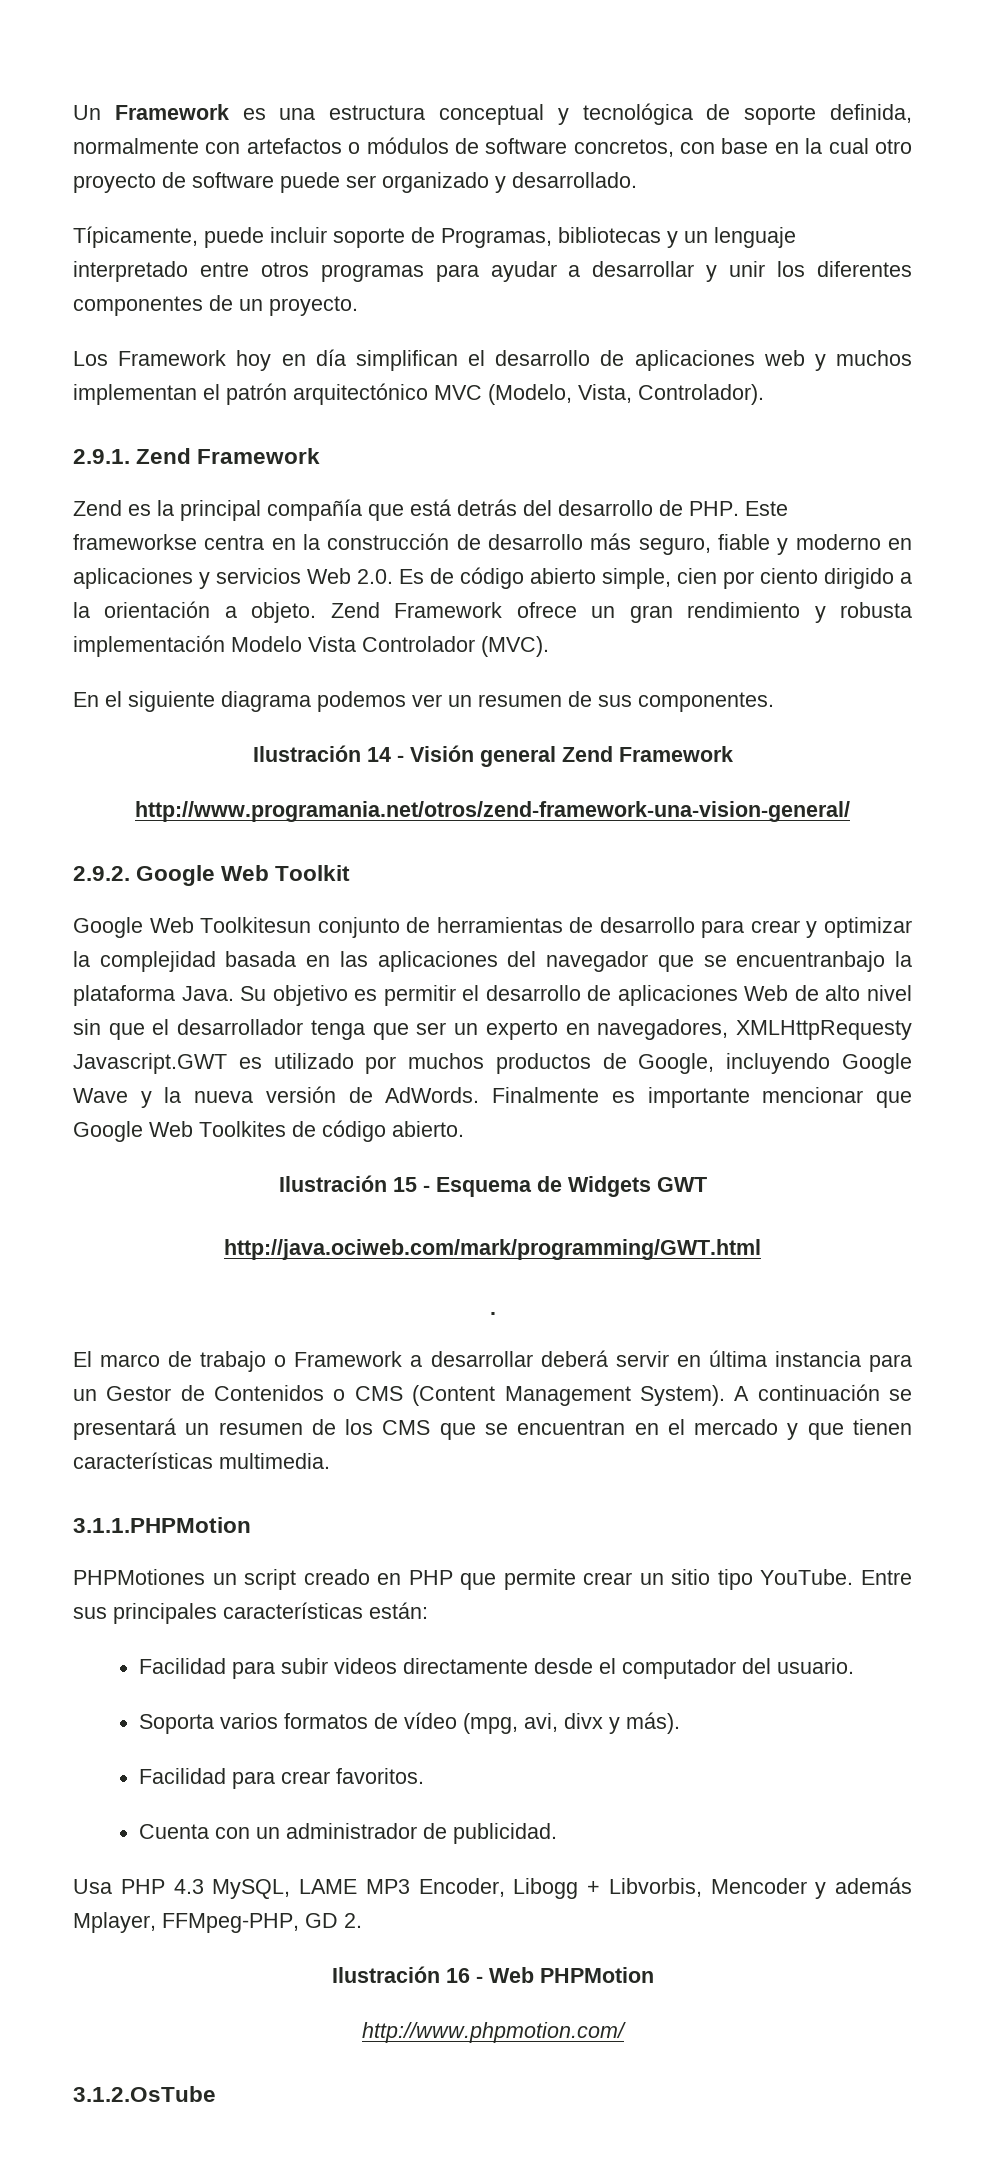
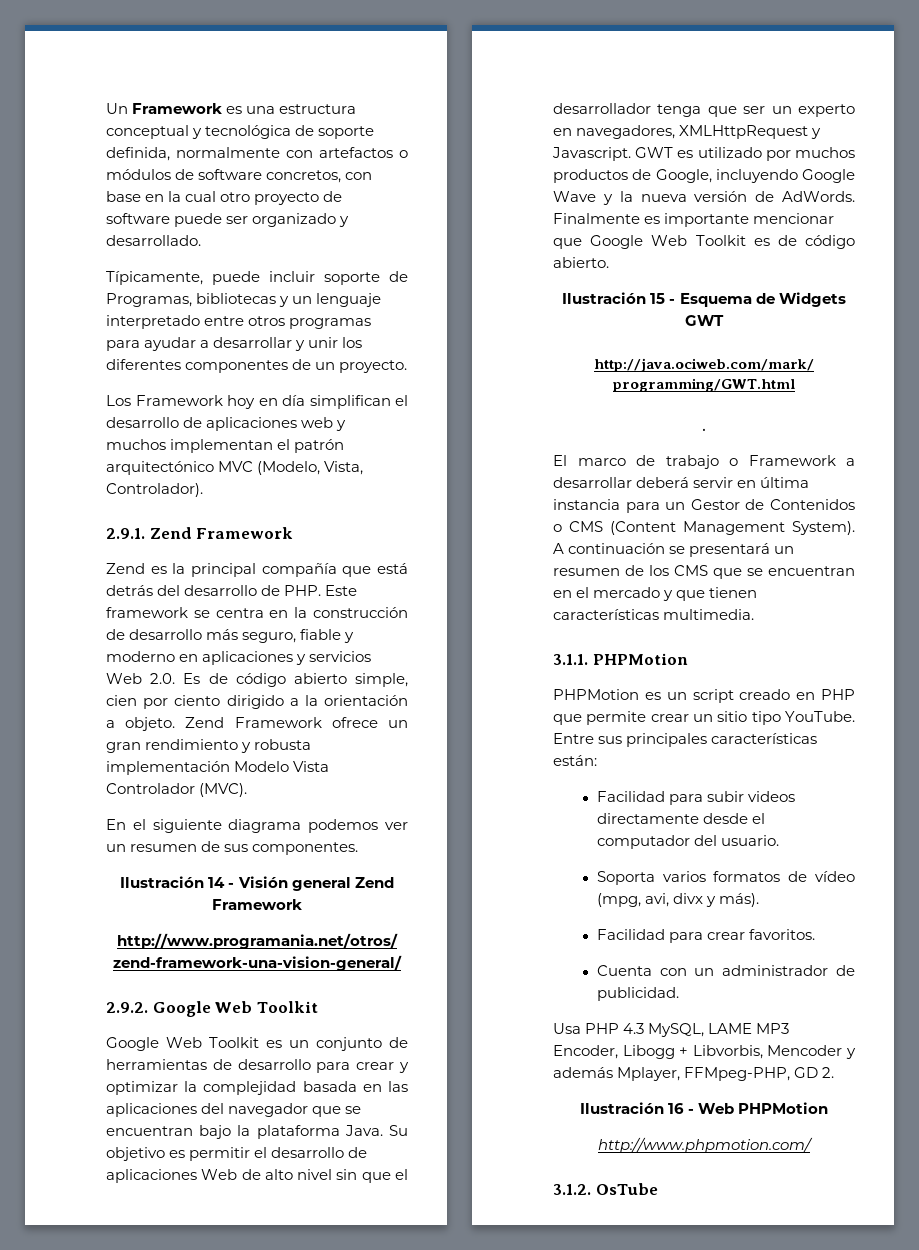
- Zend es la principal compañía que está detrás del desarrollo de PHP. Este frameworkse centra en la construcción de desarrollo más seguro, fiable y moderno en aplicaciones y servicios Web 2.0. Es de código abierto simple, cien por ciento dirigido a la orientación a objeto.
+ Zend es la principal compañía que está detrás del desarrollo de PHP. Este framework se centra en la construcción de desarrollo más seguro, fiable y moderno en aplicaciones y servicios Web 2.0. Es de código abierto simple, cien por ciento dirigido a la orientación a objeto.
- Google Web Toolkitesun conjunto de herramientas de desarrollo para crear y optimizar la complejidad basada en las aplicaciones del navegador que se encuentranbajo la plataforma Java.
+ Google Web Toolkit es un conjunto de herramientas de desarrollo para crear y optimizar la complejidad basada en las aplicaciones del navegador que se encuentran bajo la plataforma Java.
- Su objetivo es permitir el desarrollo de aplicaciones Web de alto nivel sin que el desarrollador tenga que ser un experto en navegadores, XMLHttpRequesty Javascript.GWT es utilizado por muchos productos de Google, incluyendo Google Wave y la nueva versión de AdWords.
+ Su objetivo es permitir el desarrollo de aplicaciones Web de alto nivel sin que el desarrollador tenga que ser un experto en navegadores, XMLHttpRequest y Javascript. GWT es utilizado por muchos productos de Google, incluyendo Google Wave y la nueva versión de AdWords.
- Finalmente es importante mencionar que Google Web Toolkites de código abierto.
+ Finalmente es importante mencionar que Google Web Toolkit es de código abierto.
- 3.1.1.PHPMotion
- PHPMotiones un script creado en PHP que permite crear un sitio tipo YouTube.
+ 3.1.1. PHPMotion
+ PHPMotion es un script creado en PHP que permite crear un sitio tipo YouTube.
- 3.1.2.OsTube
+ 3.1.2. OsTube

